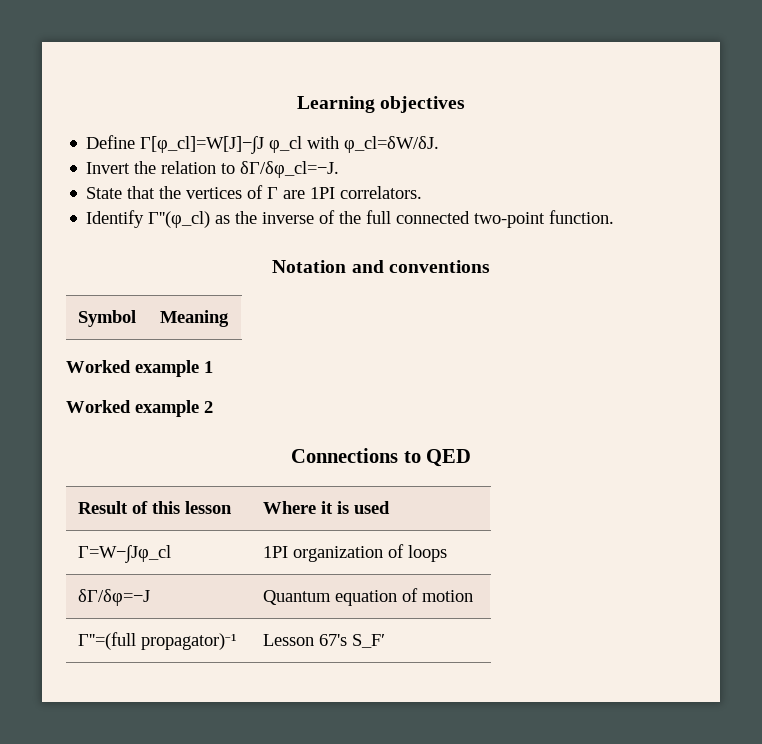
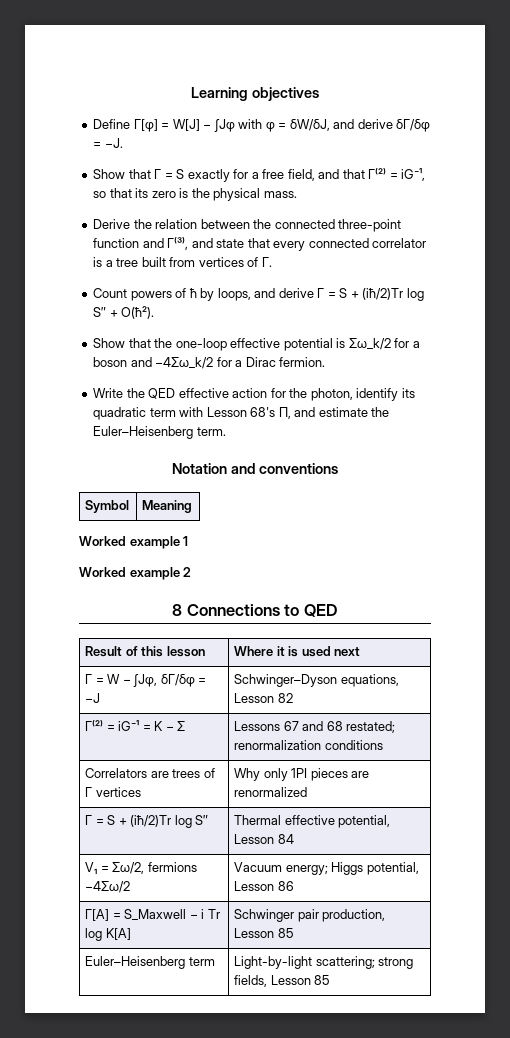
- Define Γ[φ_cl]=W[J]−∫J φ_cl with φ_cl=δW/δJ.
- Invert the relation to δΓ/δφ_cl=−J.
- State that the vertices of Γ are 1PI correlators.
- Identify Γ''(φ_cl) as the inverse of the full connected two-point function.
+ Define Γ[φ] = W[J] − ∫Jφ with φ = δW/δJ, and derive δΓ/δφ = −J.
+ Show that Γ = S exactly for a free field, and that Γ⁽²⁾ = iG⁻¹, so that its zero is the physical mass.
+ Derive the relation between the connected three-point function and Γ⁽³⁾, and state that every connected correlator is a tree built from vertices of Γ.
+ Count powers of ħ by loops, and derive Γ = S + (iħ/2)Tr log S″ + O(ħ²).
+ Show that the one-loop effective potential is Σω_k/2 for a boson and −4Σω_k/2 for a Dirac fermion.
+ Write the QED effective action for the photon, identify its quadratic term with Lesson 68's Π, and estimate the Euler–Heisenberg term.
- Connections to QED
+ 8 Connections to QED
- Result of this lesson | Where it is used
- Γ=W−∫Jφ_cl | 1PI organization of loops
- δΓ/δφ=−J | Quantum equation of motion
- Γ''=(full propagator)⁻¹ | Lesson 67's S_F′
+ Result of this lesson | Where it is used next
+ Γ = W − ∫Jφ, δΓ/δφ = −J | Schwinger–Dyson equations, Lesson 82
+ Γ⁽²⁾ = iG⁻¹ = K − Σ | Lessons 67 and 68 restated; renormalization conditions
+ Correlators are trees of Γ vertices | Why only 1PI pieces are renormalized
+ Γ = S + (iħ/2)Tr log S″ | Thermal effective potential, Lesson 84
+ V₁ = Σω/2, fermions −4Σω/2 | Vacuum energy; Higgs potential, Lesson 86
+ Γ[A] = S_Maxwell − i Tr log K[A] | Schwinger pair production, Lesson 85
+ Euler–Heisenberg term | Light-by-light scattering; strong fields, Lesson 85

